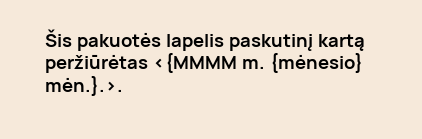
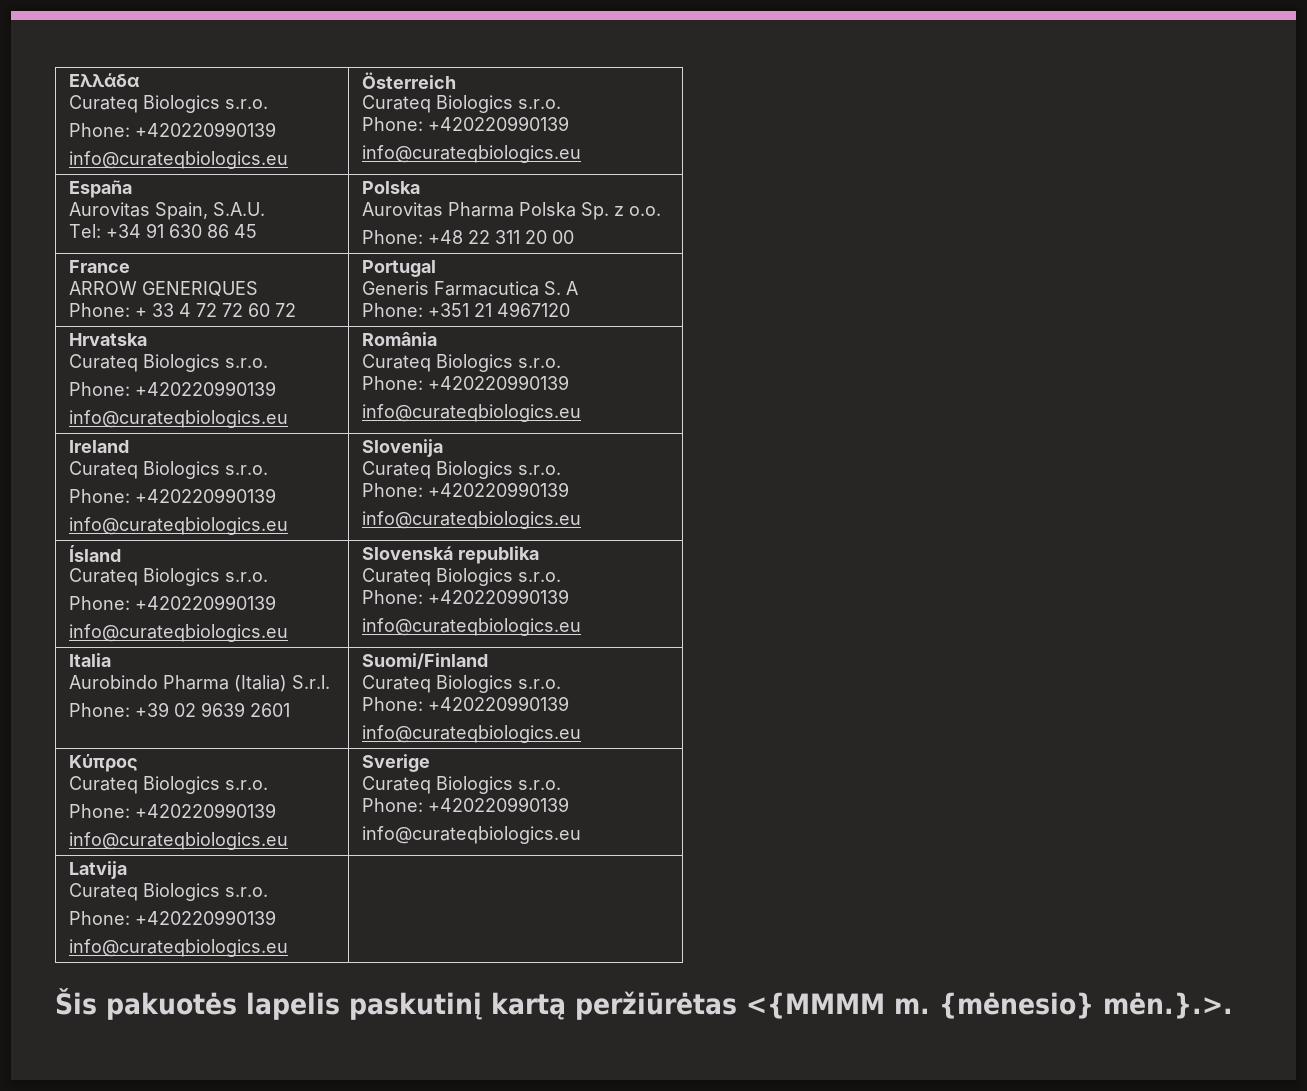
+ Ελλάδα
+ Curateq Biologics s.r.o.
+ Phone: +420220990139
+ info@curateqbiologics.eu | Österreich
+ Curateq Biologics s.r.o.
+ Phone: +420220990139
+ info@curateqbiologics.eu
+ España
+ Aurovitas Spain, S.A.U.
+ Tel: +34 91 630 86 45 | Polska
+ Aurovitas Pharma Polska Sp. z o.o.
+ Phone: +48 22 311 20 00
+ France
+ ARROW GENERIQUES
+ Phone: + 33 4 72 72 60 72 | Portugal
+ Generis Farmacutica S. A
+ Phone: +351 21 4967120
+ Hrvatska
+ Curateq Biologics s.r.o.
+ Phone: +420220990139
+ info@curateqbiologics.eu | România
+ Curateq Biologics s.r.o.
+ Phone: +420220990139
+ info@curateqbiologics.eu
+ Ireland
+ Curateq Biologics s.r.o.
+ Phone: +420220990139
+ info@curateqbiologics.eu | Slovenija
+ Curateq Biologics s.r.o.
+ Phone: +420220990139
+ info@curateqbiologics.eu
+ Ísland
+ Curateq Biologics s.r.o.
+ Phone: +420220990139
+ info@curateqbiologics.eu | Slovenská republika
+ Curateq Biologics s.r.o.
+ Phone: +420220990139
+ info@curateqbiologics.eu
+ Italia
+ Aurobindo Pharma (Italia) S.r.l.
+ Phone: +39 02 9639 2601 | Suomi/Finland
+ Curateq Biologics s.r.o.
+ Phone: +420220990139
+ info@curateqbiologics.eu
+ Κύπρος
+ Curateq Biologics s.r.o.
+ Phone: +420220990139
+ info@curateqbiologics.eu | Sverige
+ Curateq Biologics s.r.o.
+ Phone: +420220990139
+ info@curateqbiologics.eu
+ Latvija
+ Curateq Biologics s.r.o.
+ Phone: +420220990139
+ info@curateqbiologics.eu |

